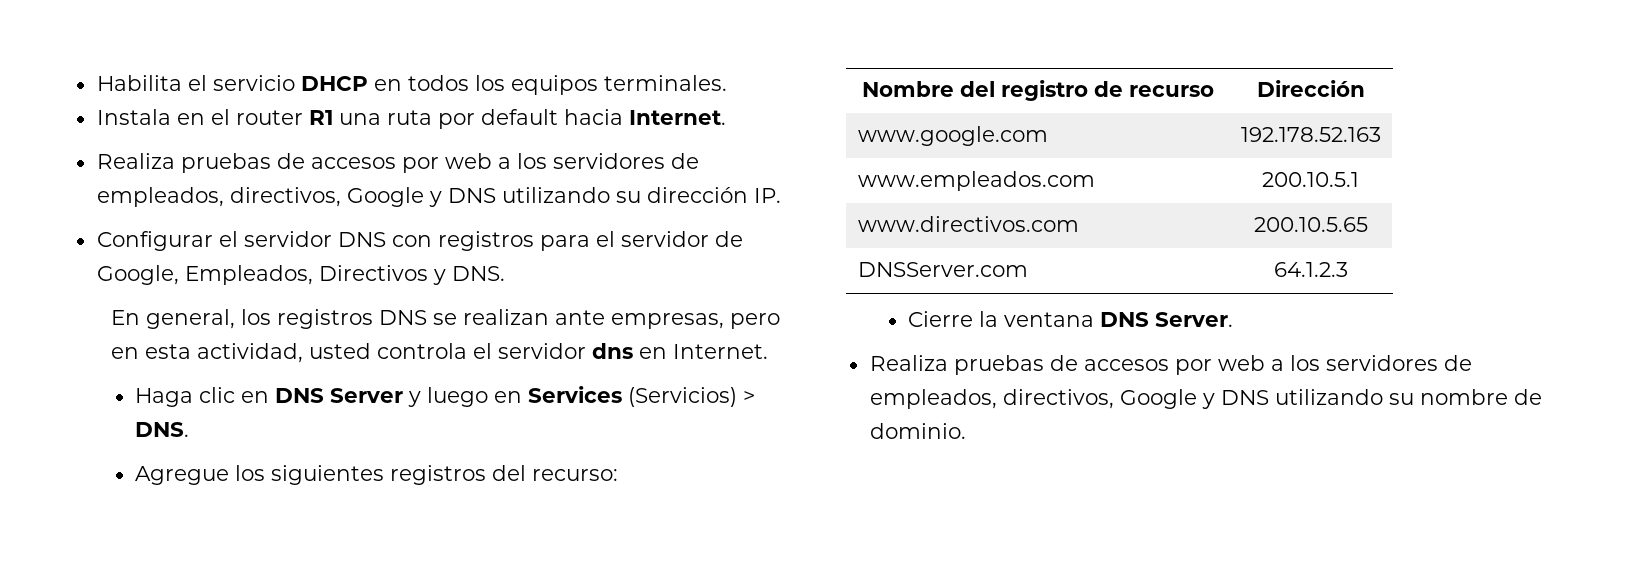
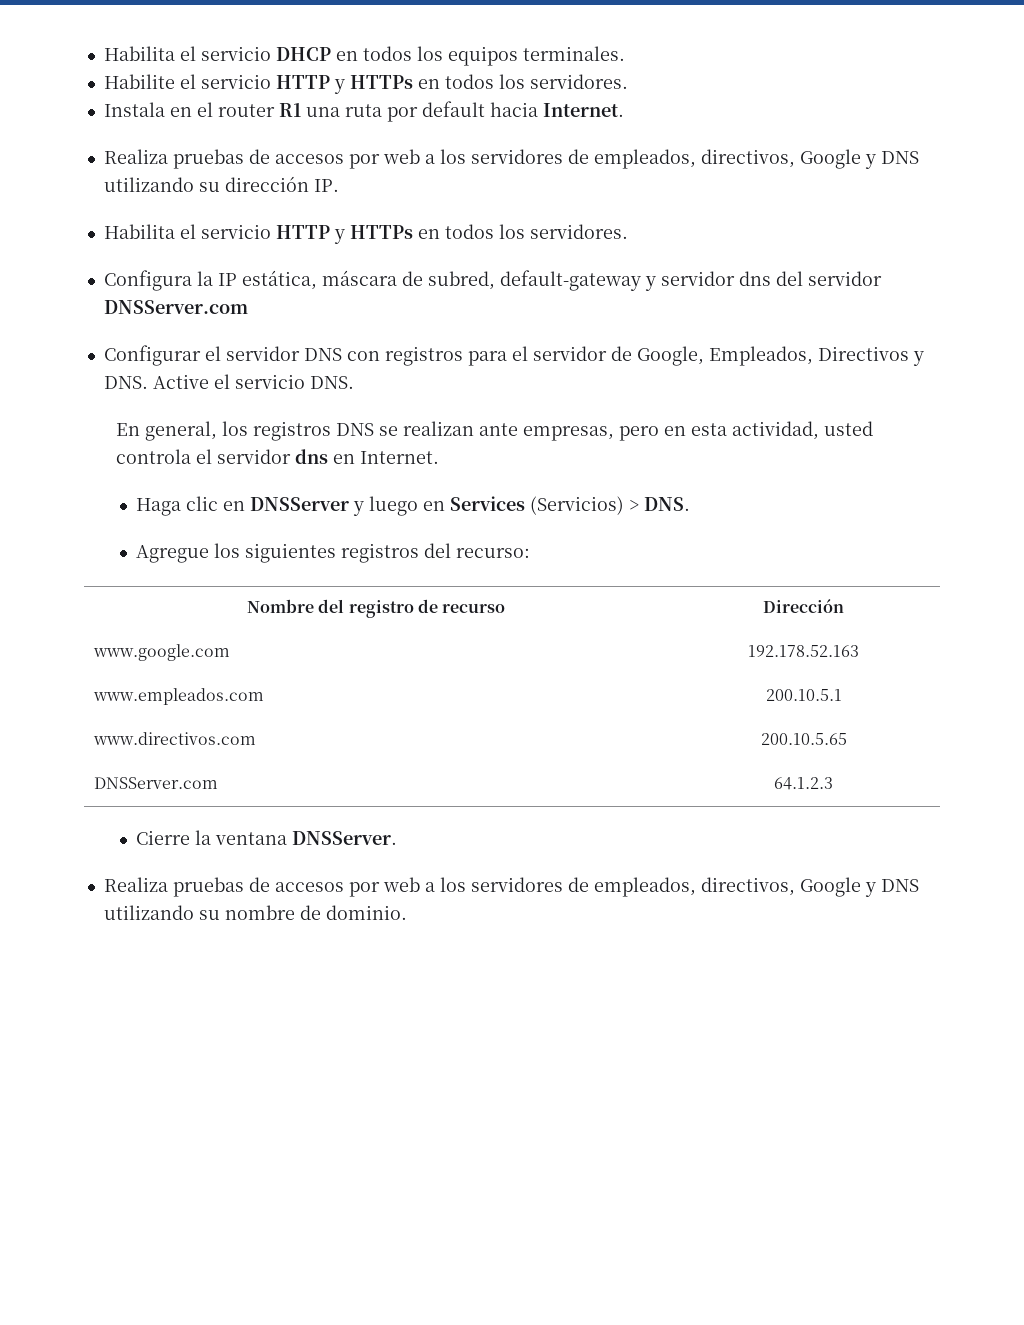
+ Habilite el servicio HTTP y HTTPs en todos los servidores.
+ Habilita el servicio HTTP y HTTPs en todos los servidores.
+ Configura la IP estática, máscara de subred, default-gateway y servidor dns del servidor DNSServer.com
- Configurar el servidor DNS con registros para el servidor de Google, Empleados, Directivos y DNS.
+ Configurar el servidor DNS con registros para el servidor de Google, Empleados, Directivos y DNS. Active el servicio DNS.
- Haga clic en DNS Server y luego en Services (Servicios) > DNS.
+ Haga clic en DNSServer y luego en Services (Servicios) > DNS.
- Cierre la ventana DNS Server.
+ Cierre la ventana DNSServer.

